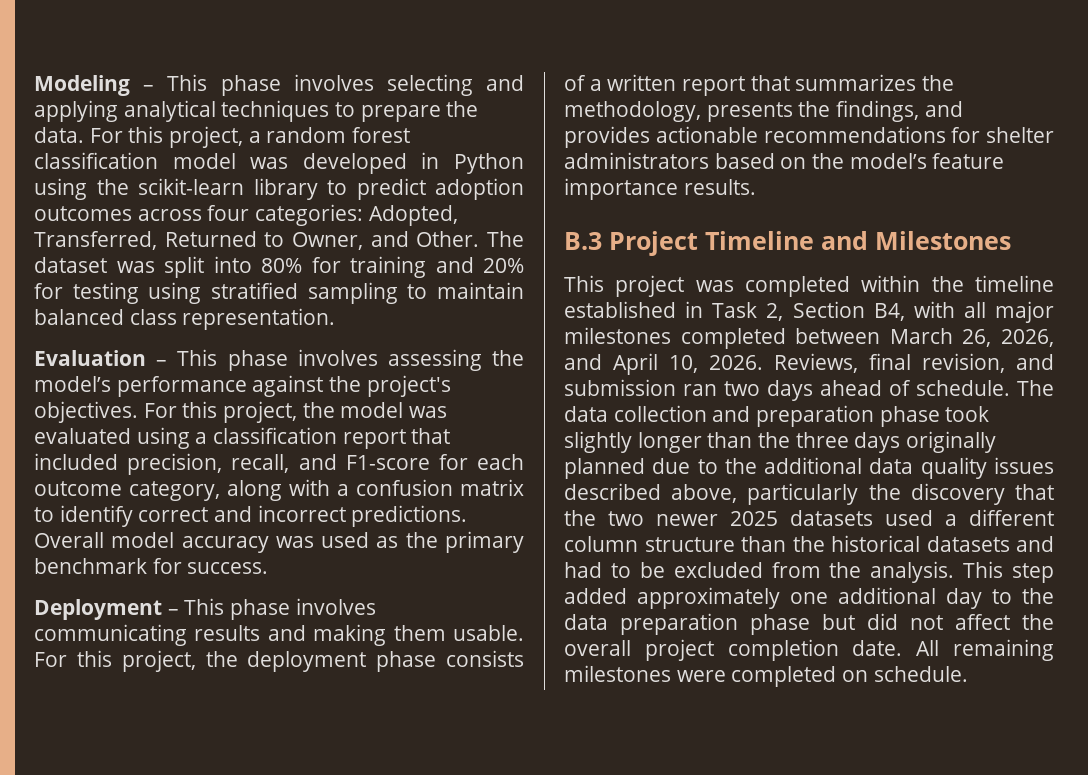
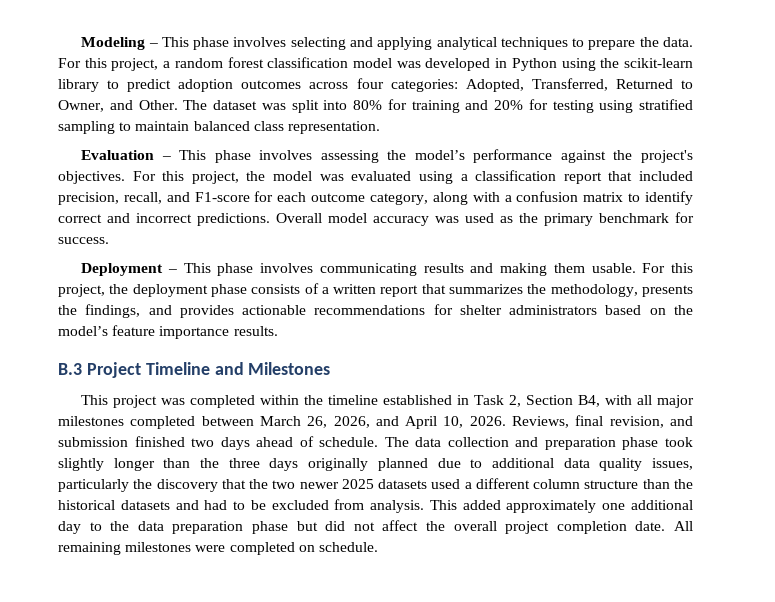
- Reviews, final revision, and submission ran two days ahead of schedule.
+ Reviews, final revision, and submission finished two days ahead of schedule.
- The data collection and preparation phase took slightly longer than the three days originally planned due to the additional data quality issues described above, particularly the discovery that the two newer 2025 datasets used a different column structure than the historical datasets and had to be excluded from the analysis.
+ The data collection and preparation phase took slightly longer than the three days originally planned due to additional data quality issues, particularly the discovery that the two newer 2025 datasets used a different column structure than the historical datasets and had to be excluded from analysis.
- This step added approximately one additional day to the data preparation phase but did not affect the overall project completion date.
+ This added approximately one additional day to the data preparation phase but did not affect the overall project completion date.

